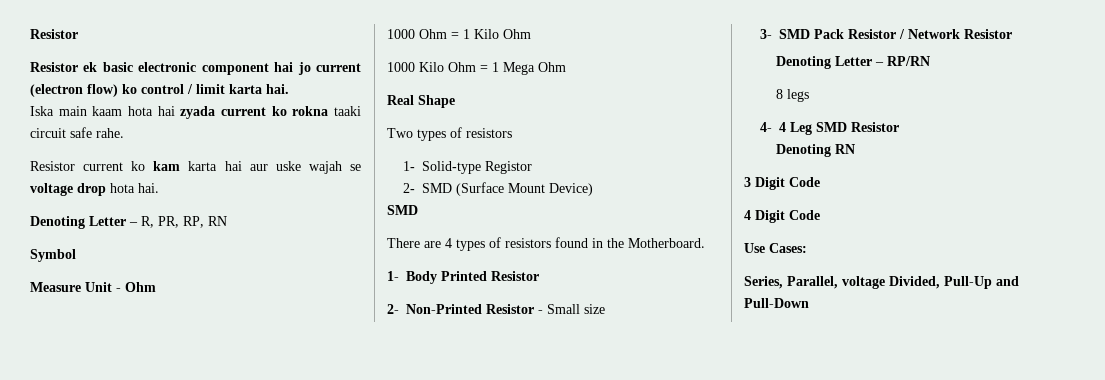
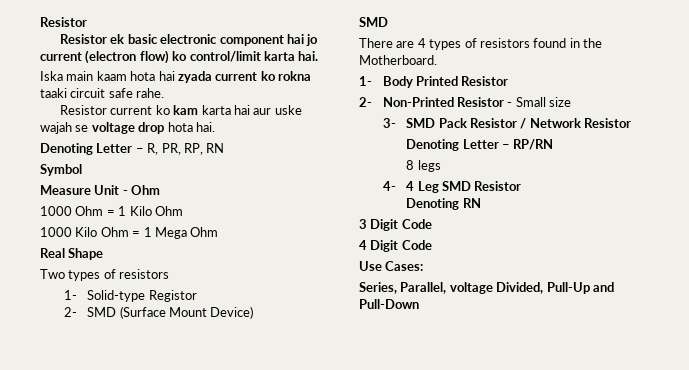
- Resistor ek basic electronic component hai jo current (electron flow) ko control / limit karta hai.
+ Resistor ek basic electronic component hai jo current (electron flow) ko control/limit karta hai.

